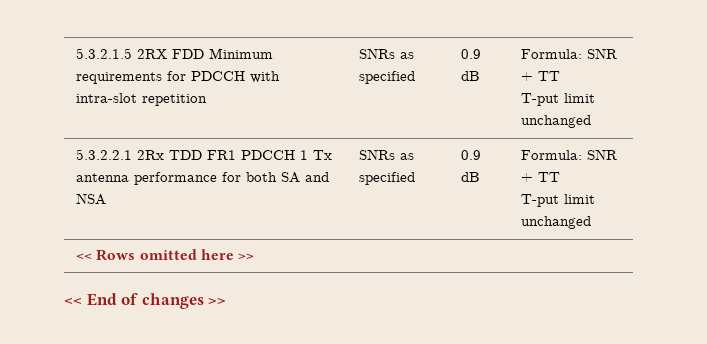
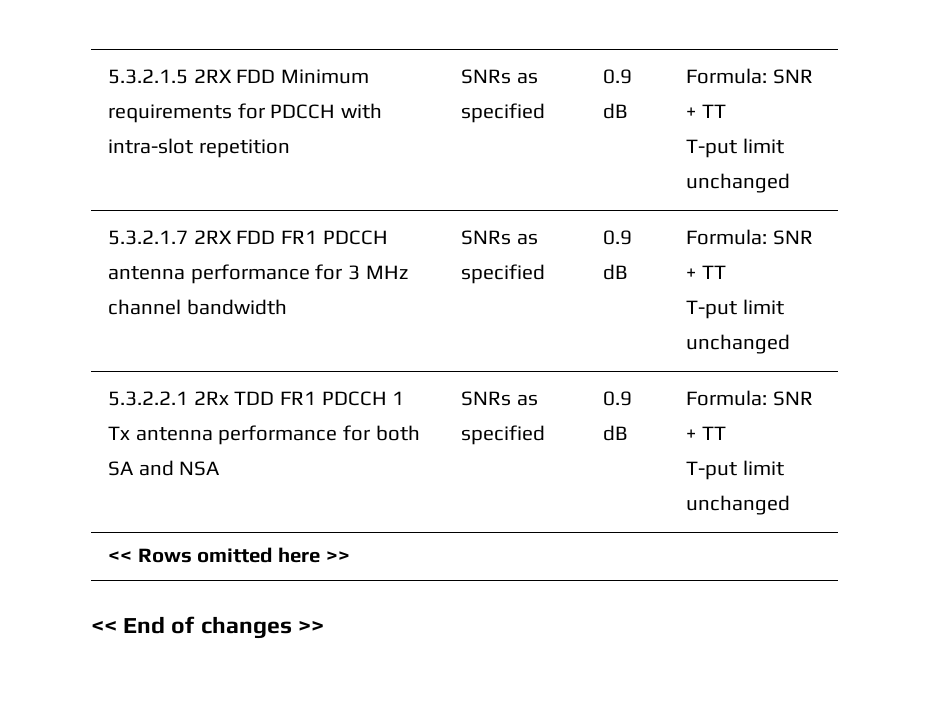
+ 5.3.2.1.7 2RX FDD FR1 PDCCH antenna performance for 3 MHz channel bandwidth | SNRs as specified | 0.9 dB | Formula: SNR + TT
+ T-put limit unchanged

